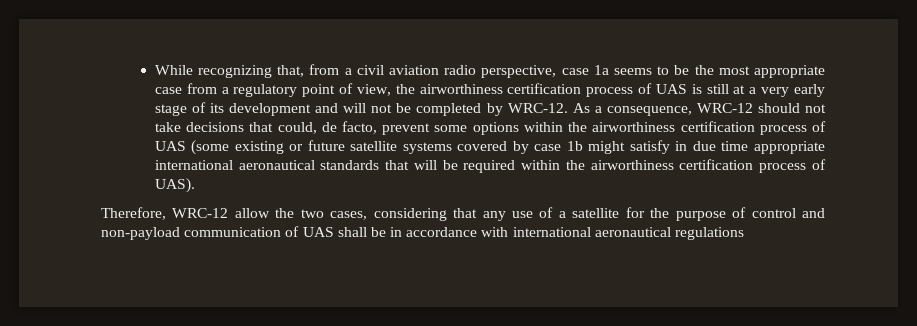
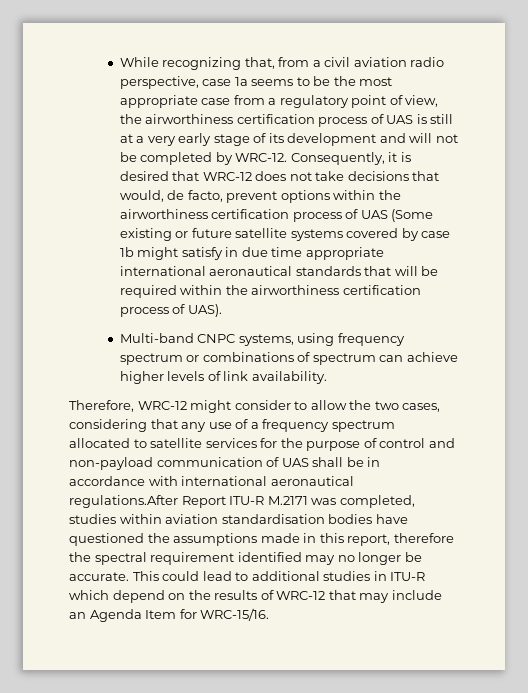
- As a consequence, WRC-12 should not take decisions that could, de facto, prevent some options within the airworthiness certification process of UAS (some existing or future satellite systems covered by case 1b might satisfy in due time appropriate international aeronautical standards that will be required within the airworthiness certification process of UAS).
+ Consequently, it is desired that WRC-12 does not take decisions that would, de facto, prevent options within the airworthiness certification process of UAS (Some existing or future satellite systems covered by case 1b might satisfy in due time appropriate international aeronautical standards that will be required within the airworthiness certification process of UAS).
+ Multi-band CNPC systems, using frequency spectrum or combinations of spectrum can achieve higher levels of link availability.
- Therefore, WRC-12 allow the two cases, considering that any use of a satellite for the purpose of control and non-payload communication of UAS shall be in accordance with international aeronautical regulations
+ Therefore, WRC-12 might consider to allow the two cases, considering that any use of a frequency spectrum allocated to satellite services for the purpose of control and non-payload communication of UAS shall be in accordance with international aeronautical regulations.After Report ITU-R M.2171 was completed, studies within aviation standardisation bodies have questioned the assumptions made in this report, therefore the spectral requirement identified may no longer be accurate. This could lead to additional studies in ITU-R which depend on the results of WRC-12 that may include an Agenda Item for WRC-15/16.

